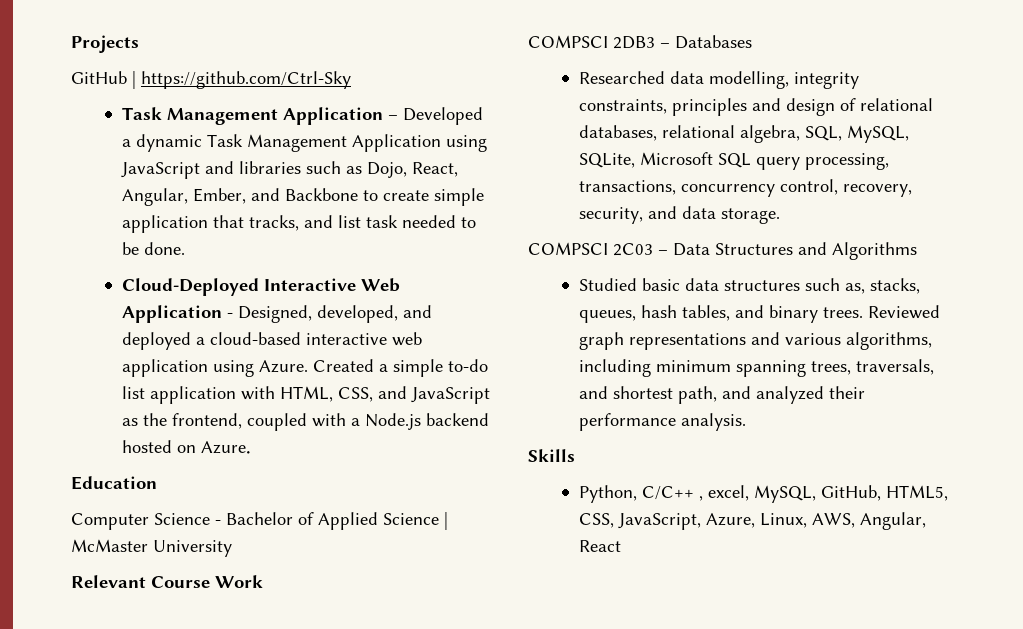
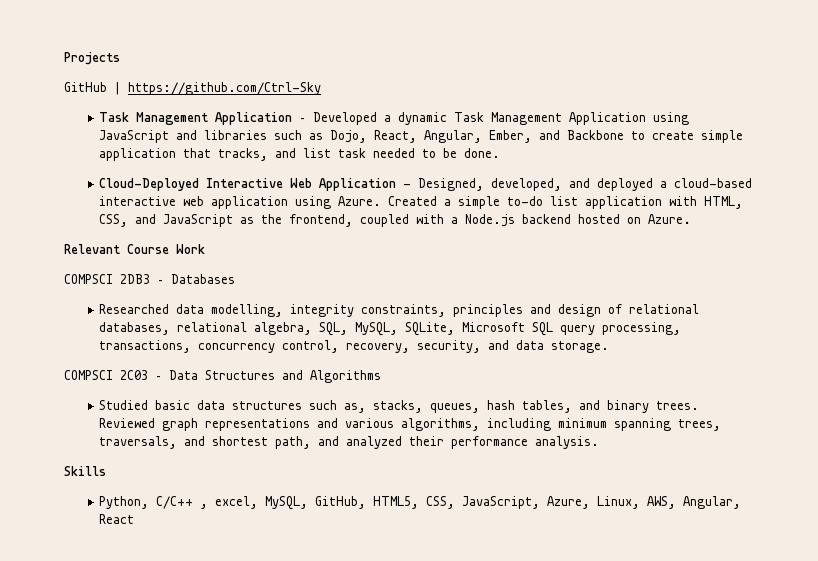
- Education
- Computer Science - Bachelor of Applied Science | McMaster University

